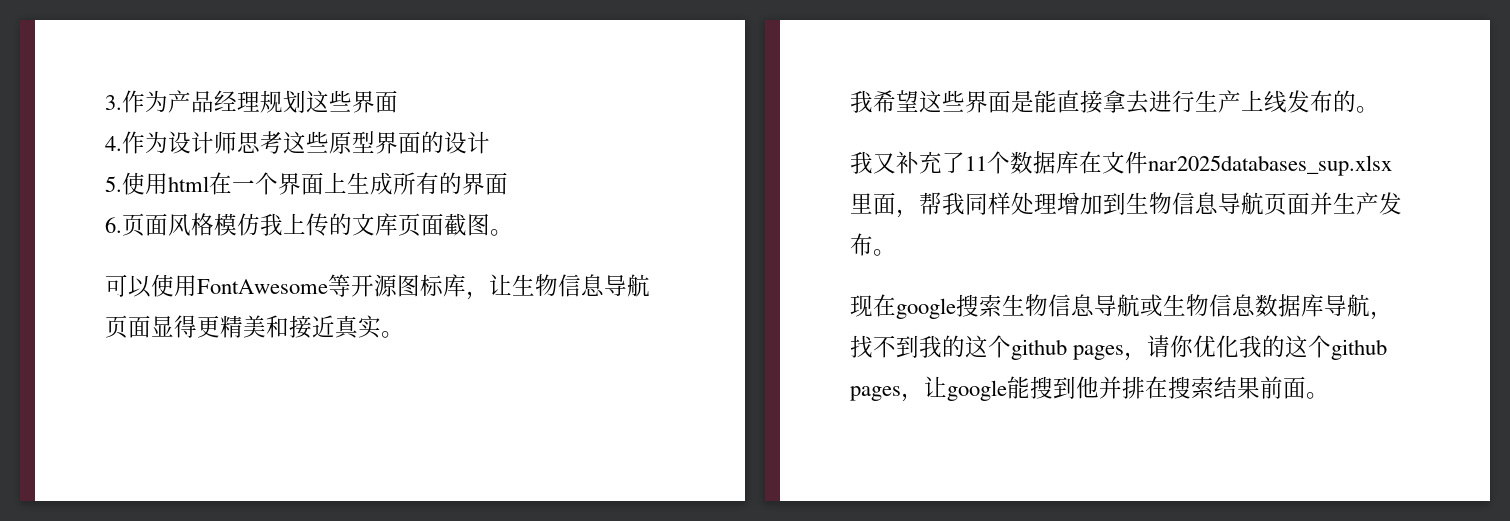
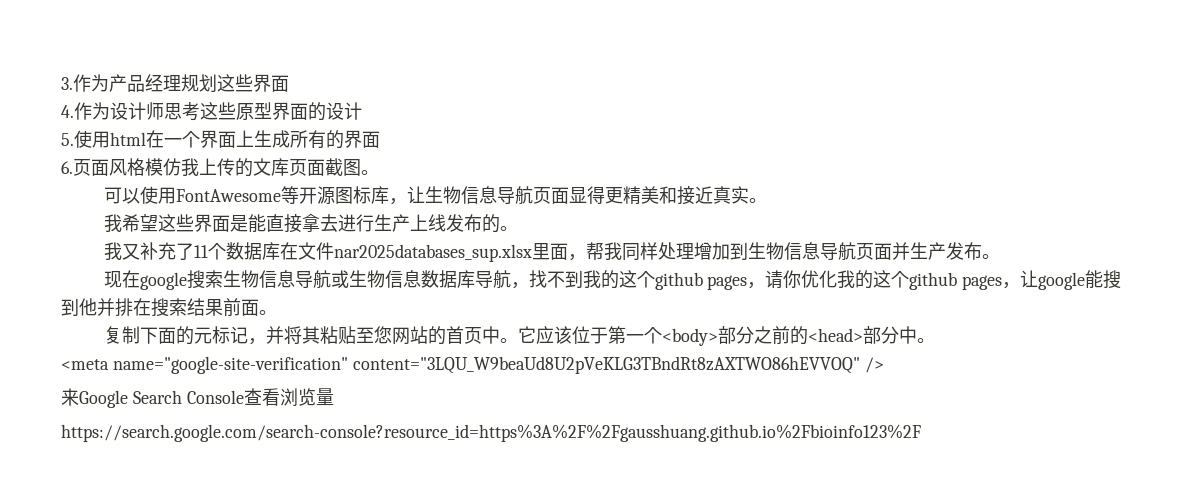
+ 复制下面的元标记，并将其粘贴至您网站的首页中。它应该位于第一个<body>部分之前的<head>部分中。
+ <meta name="google-site-verification" content="3LQU_W9beaUd8U2pVeKLG3TBndRt8zAXTWO86hEVVOQ" />
+ 来Google Search Console查看浏览量
+ https://search.google.com/search-console?resource_id=https%3A%2F%2Fgausshuang.github.io%2Fbioinfo123%2F

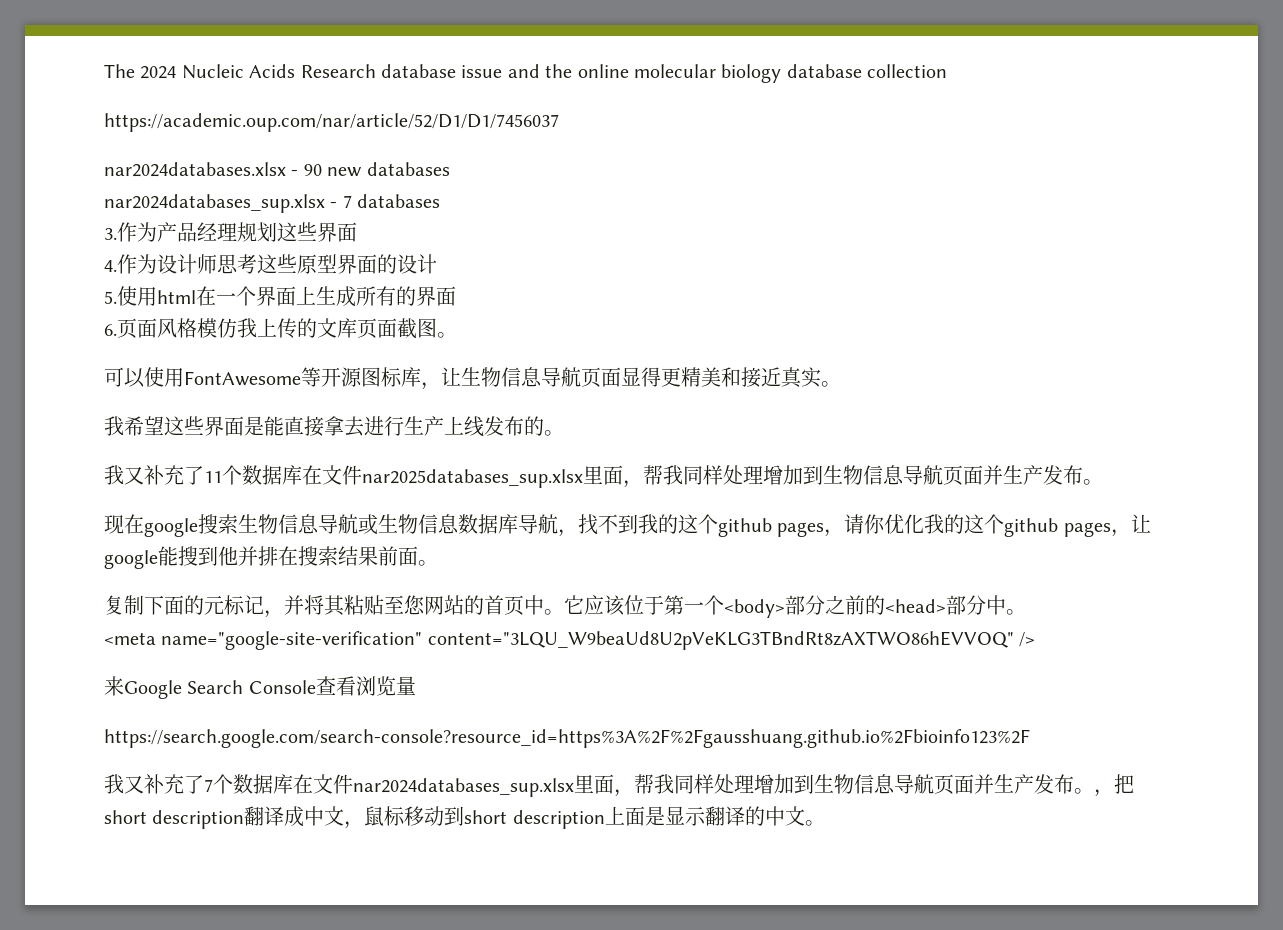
+ The 2024 Nucleic Acids Research database issue and the online molecular biology database collection
+ https://academic.oup.com/nar/article/52/D1/D1/7456037
+ nar2024databases.xlsx - 90 new databases
+ nar2024databases_sup.xlsx - 7 databases
+ 我又补充了7个数据库在文件nar2024databases_sup.xlsx里面，帮我同样处理增加到生物信息导航页面并生产发布。，把short description翻译成中文，鼠标移动到short description上面是显示翻译的中文。

